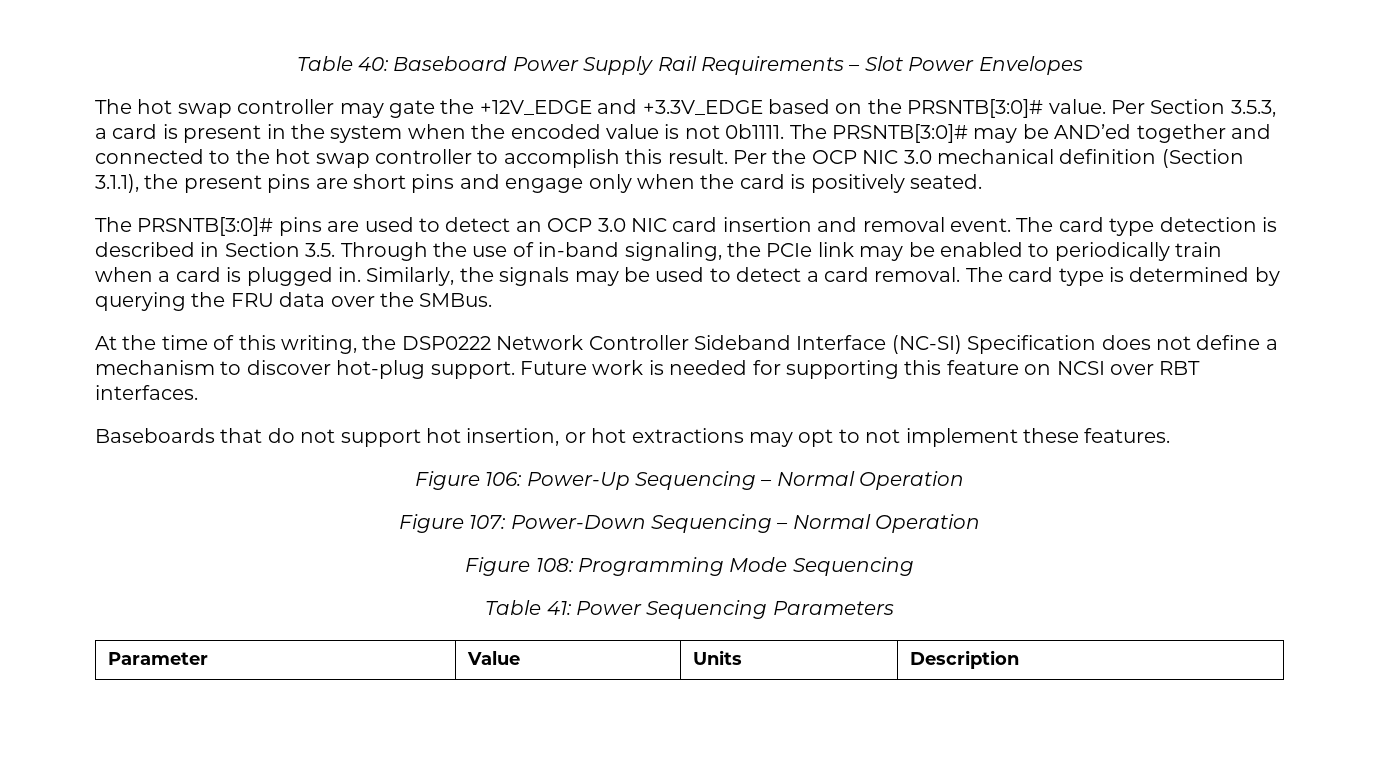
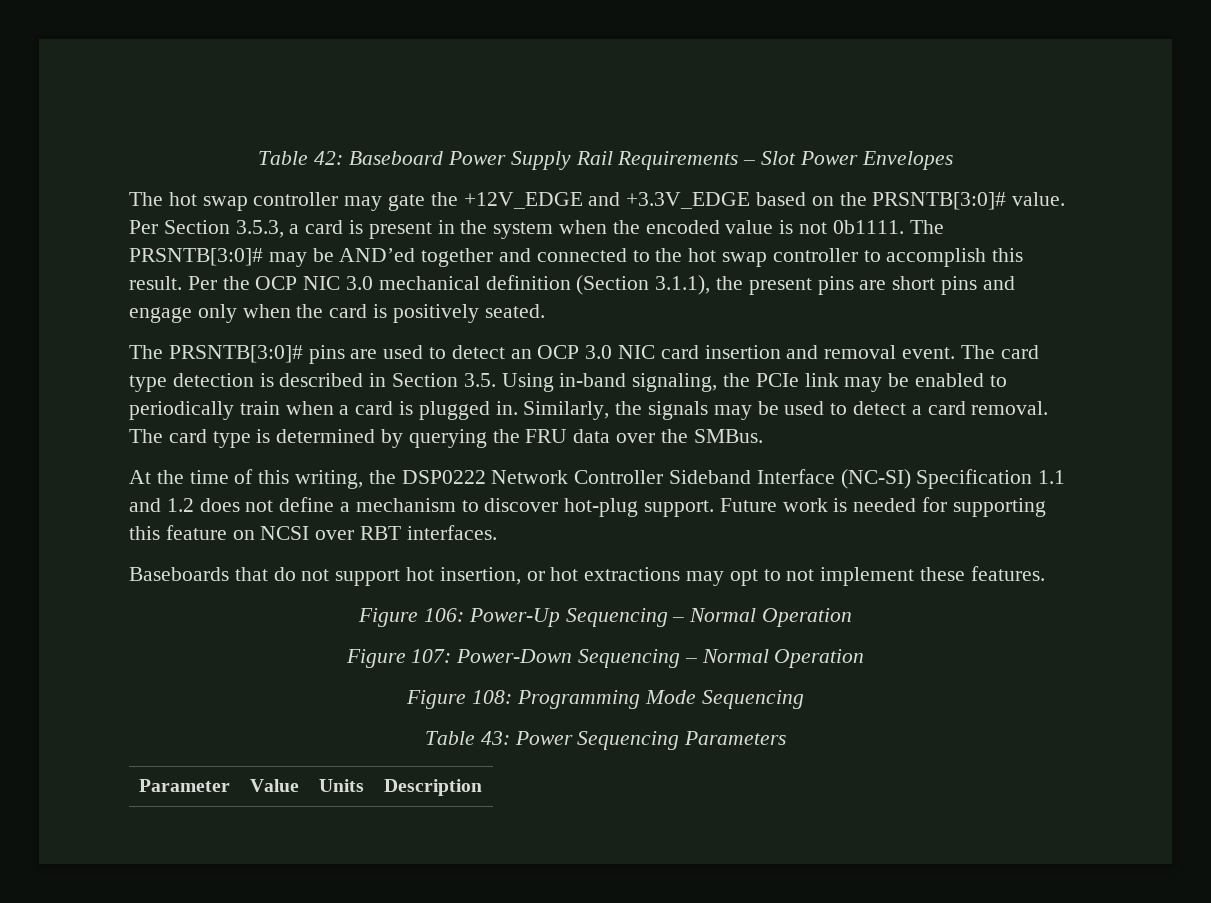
- Table 40: Baseboard Power Supply Rail Requirements – Slot Power Envelopes
+ Table 42: Baseboard Power Supply Rail Requirements – Slot Power Envelopes
- The card type detection is described in Section 3.5. Through the use of in-band signaling, the PCIe link may be enabled to periodically train when a card is plugged in.
+ The card type detection is described in Section 3.5. Using in-band signaling, the PCIe link may be enabled to periodically train when a card is plugged in.
- At the time of this writing, the DSP0222 Network Controller Sideband Interface (NC-SI) Specification does not define a mechanism to discover hot-plug support.
+ At the time of this writing, the DSP0222 Network Controller Sideband Interface (NC-SI) Specification 1.1 and 1.2 does not define a mechanism to discover hot-plug support.
- Table 41: Power Sequencing Parameters
+ Table 43: Power Sequencing Parameters

